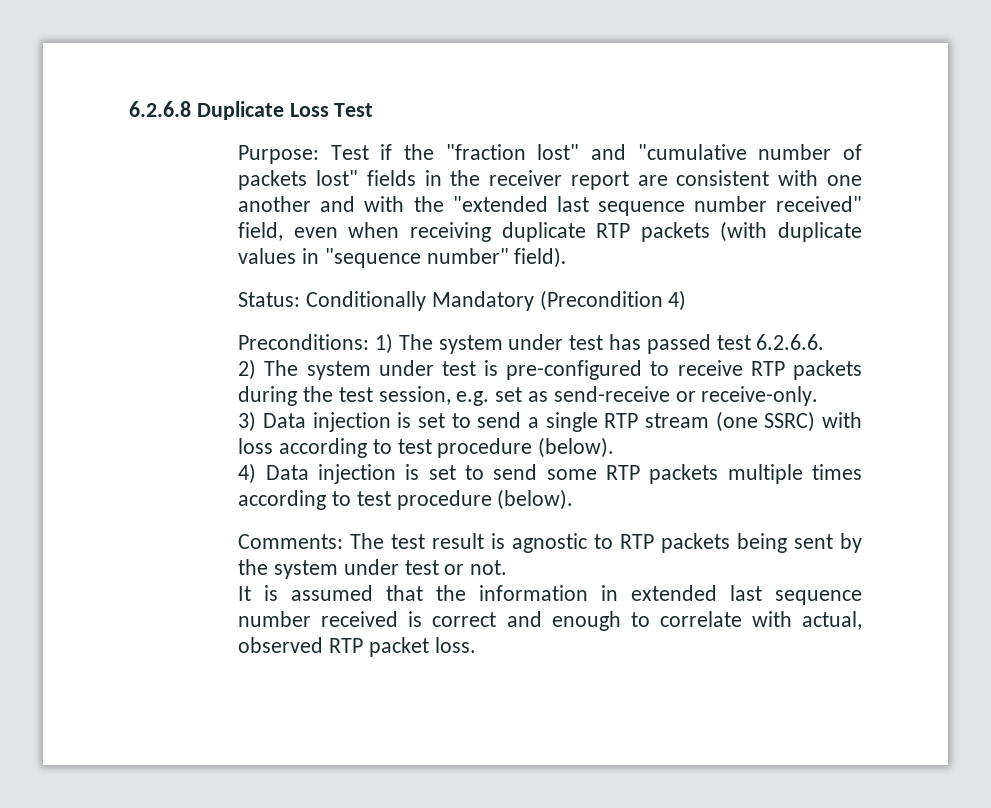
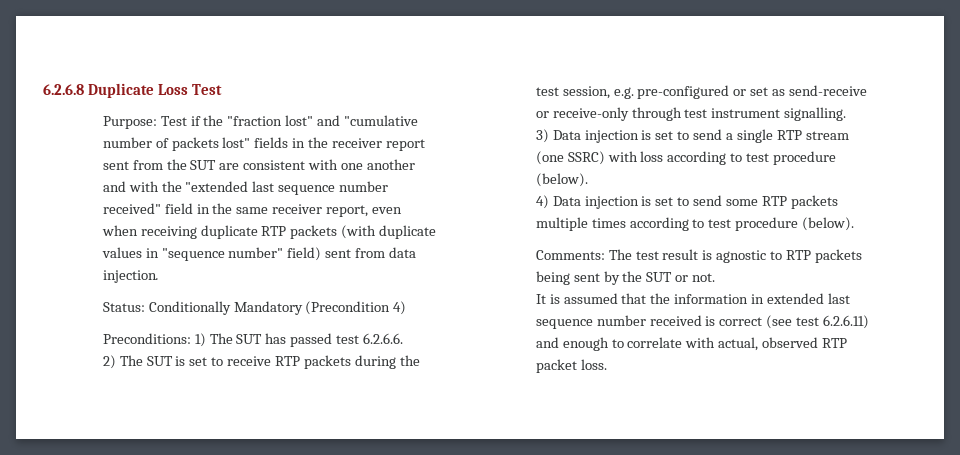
- Purpose: Test if the "fraction lost" and "cumulative number of packets lost" fields in the receiver report are consistent with one another and with the "extended last sequence number received" field, even when receiving duplicate RTP packets (with duplicate values in "sequence number" field).
+ Purpose: Test if the "fraction lost" and "cumulative number of packets lost" fields in the receiver report sent from the SUT are consistent with one another and with the "extended last sequence number received" field in the same receiver report, even when receiving duplicate RTP packets (with duplicate values in "sequence number" field) sent from data injection.
- Preconditions: 1) The system under test has passed test 6.2.6.6.
+ Preconditions: 1) The SUT has passed test 6.2.6.6.
- 2) The system under test is pre-configured to receive RTP packets during the test session, e.g. set as send-receive or receive-only.
+ 2) The SUT is set to receive RTP packets during the test session, e.g. pre-configured or set as send-receive or receive-only through test instrument signalling.
- Comments: The test result is agnostic to RTP packets being sent by the system under test or not.
+ Comments: The test result is agnostic to RTP packets being sent by the SUT or not.
- It is assumed that the information in extended last sequence number received is correct and enough to correlate with actual, observed RTP packet loss.
+ It is assumed that the information in extended last sequence number received is correct (see test 6.2.6.11) and enough to correlate with actual, observed RTP packet loss.

